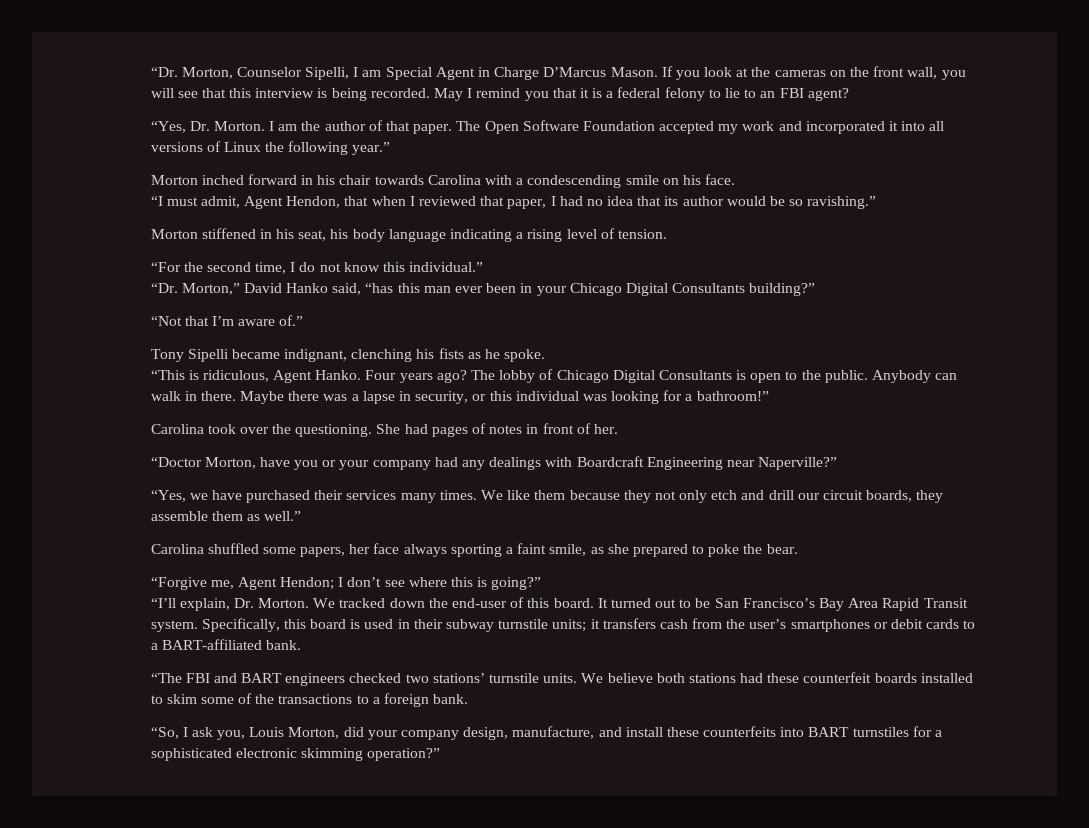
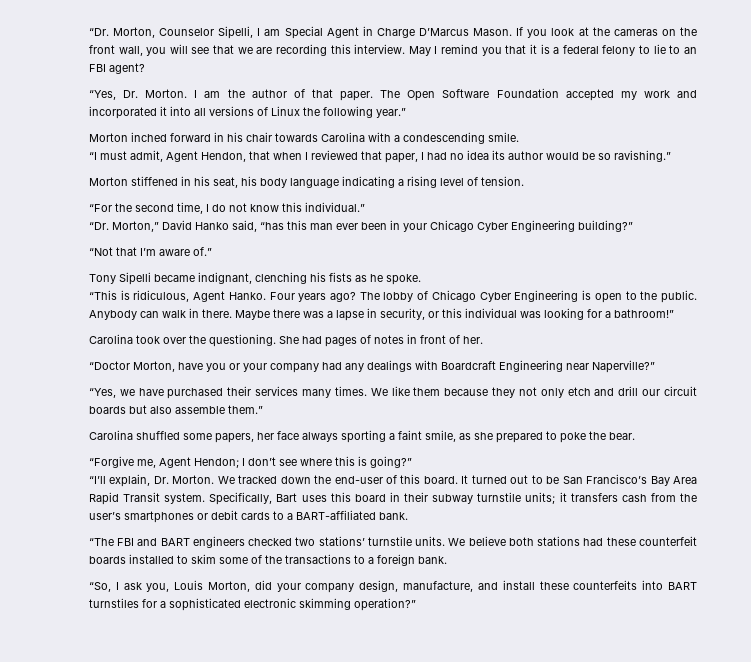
- If you look at the cameras on the front wall, you will see that this interview is being recorded.
+ If you look at the cameras on the front wall, you will see that we are recording this interview.
- Morton inched forward in his chair towards Carolina with a condescending smile on his face.
+ Morton inched forward in his chair towards Carolina with a condescending smile.
- “I must admit, Agent Hendon, that when I reviewed that paper, I had no idea that its author would be so ravishing.”
+ “I must admit, Agent Hendon, that when I reviewed that paper, I had no idea its author would be so ravishing.”
- “Dr. Morton,” David Hanko said, “has this man ever been in your Chicago Digital Consultants building?”
+ “Dr. Morton,” David Hanko said, “has this man ever been in your Chicago Cyber Engineering building?”
- The lobby of Chicago Digital Consultants is open to the public.
+ The lobby of Chicago Cyber Engineering is open to the public.
- We like them because they not only etch and drill our circuit boards, they assemble them as well.”
+ We like them because they not only etch and drill our circuit boards but also assemble them.”
- Specifically, this board is used in their subway turnstile units; it transfers cash from the user’s smartphones or debit cards to a BART-affiliated bank.
+ Specifically, Bart uses this board in their subway turnstile units; it transfers cash from the user’s smartphones or debit cards to a BART-affiliated bank.

